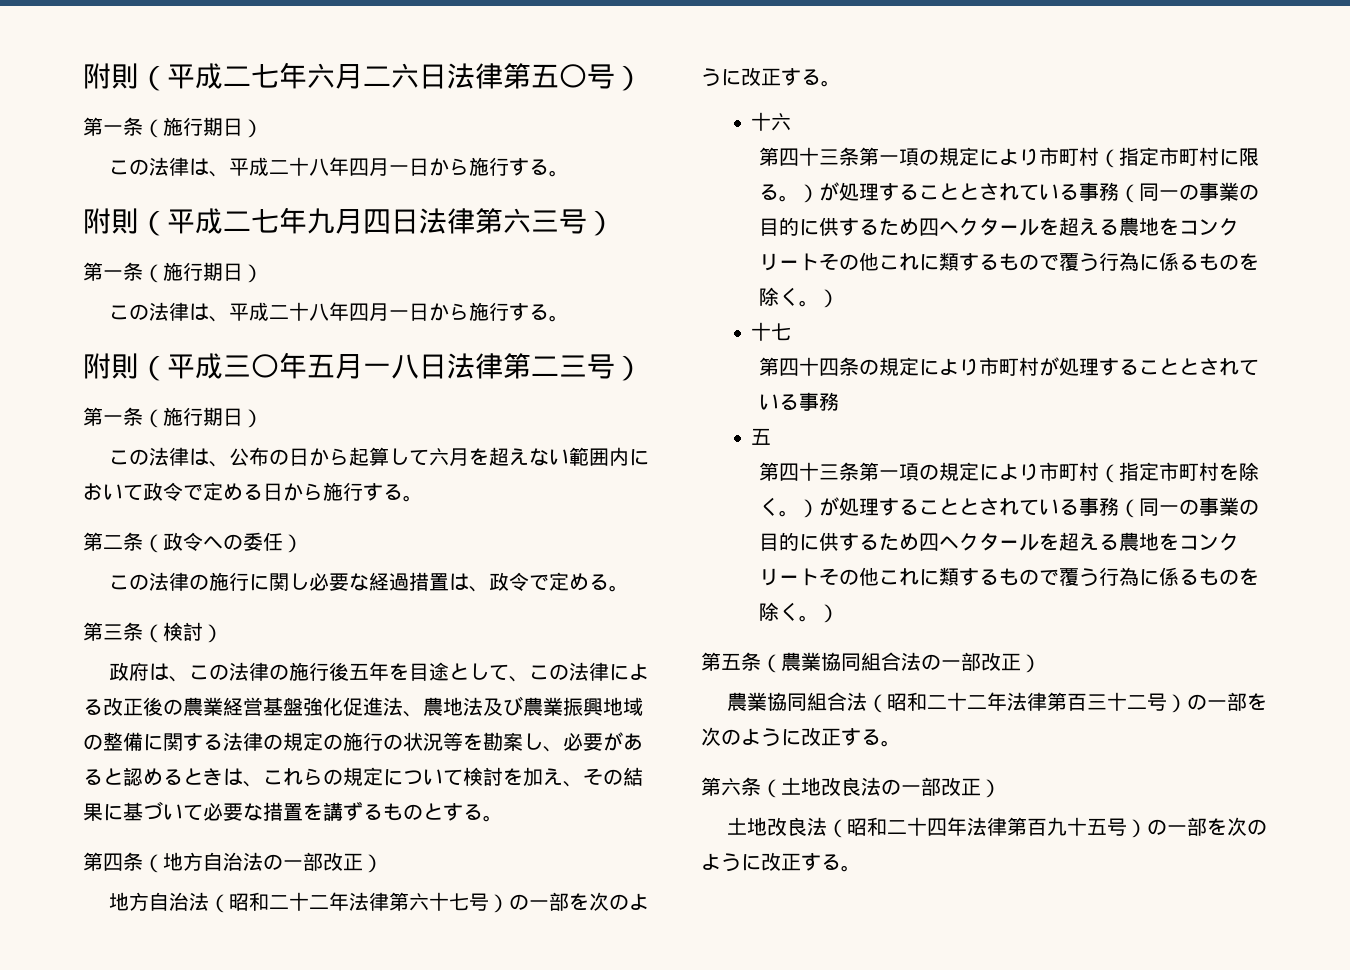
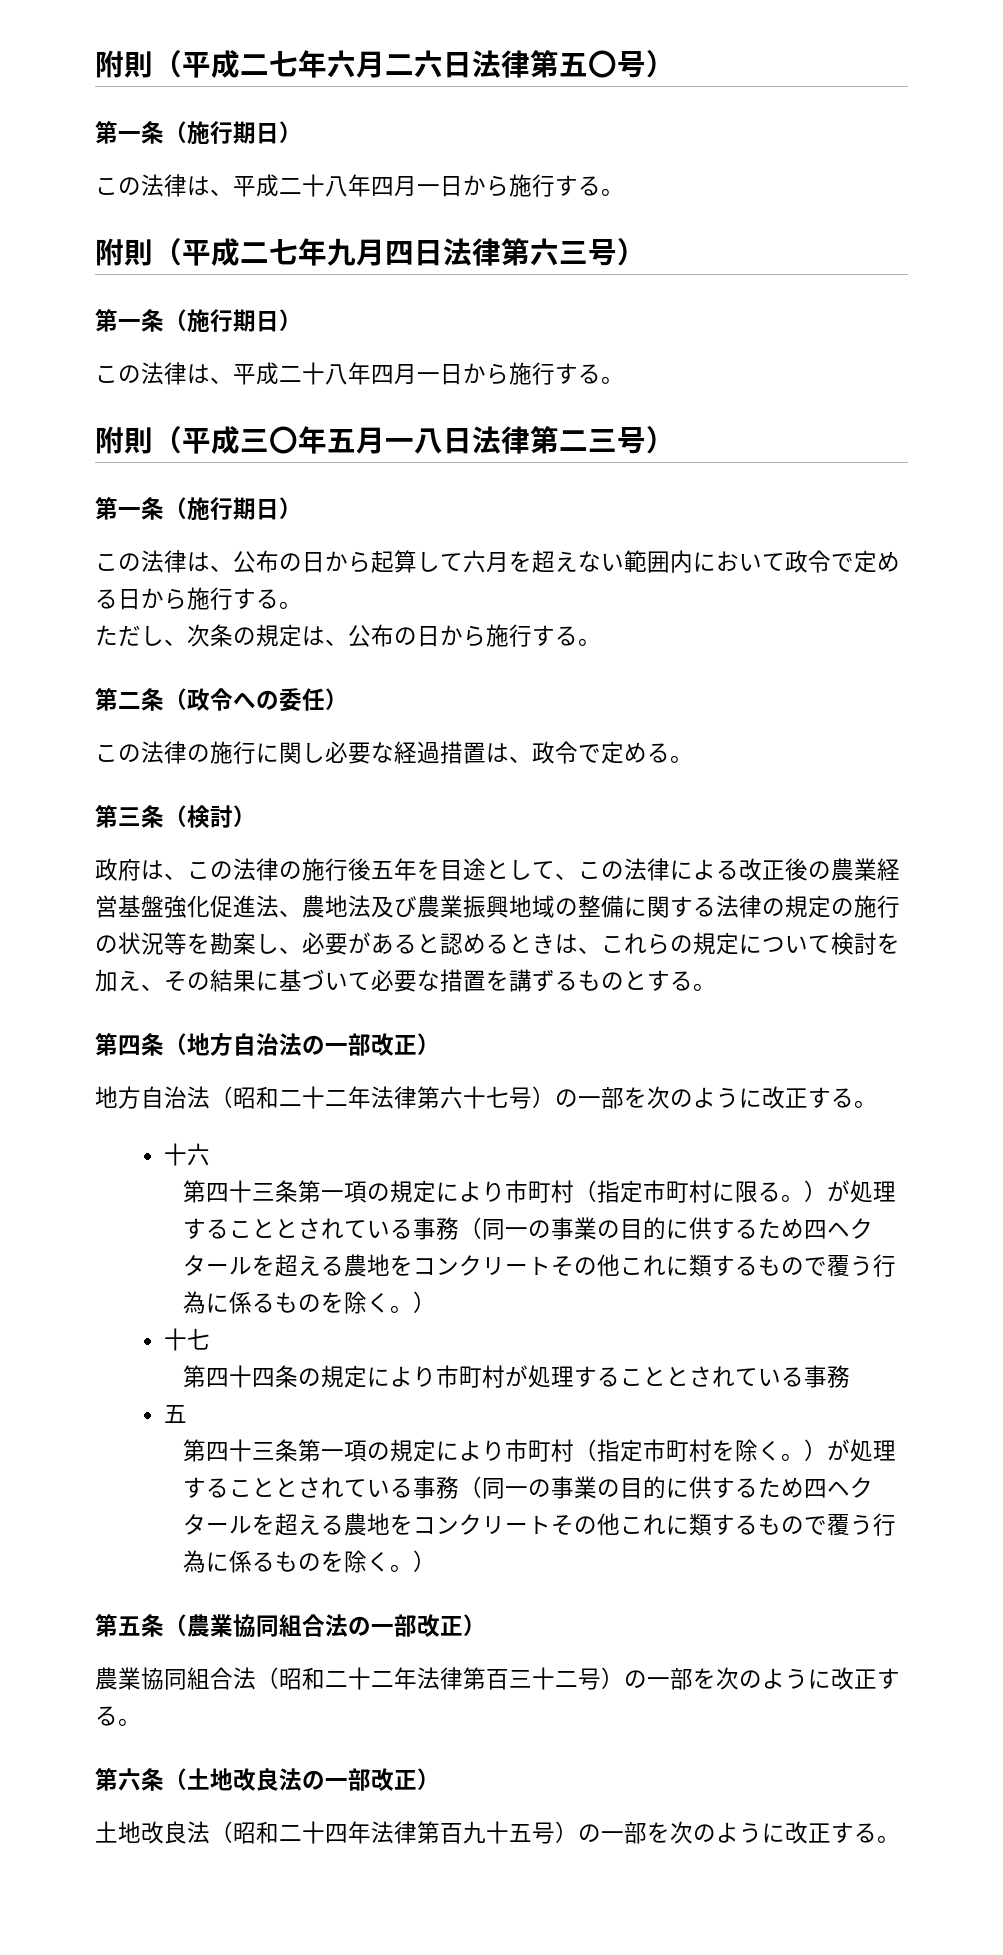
+ ただし、次条の規定は、公布の日から施行する。

